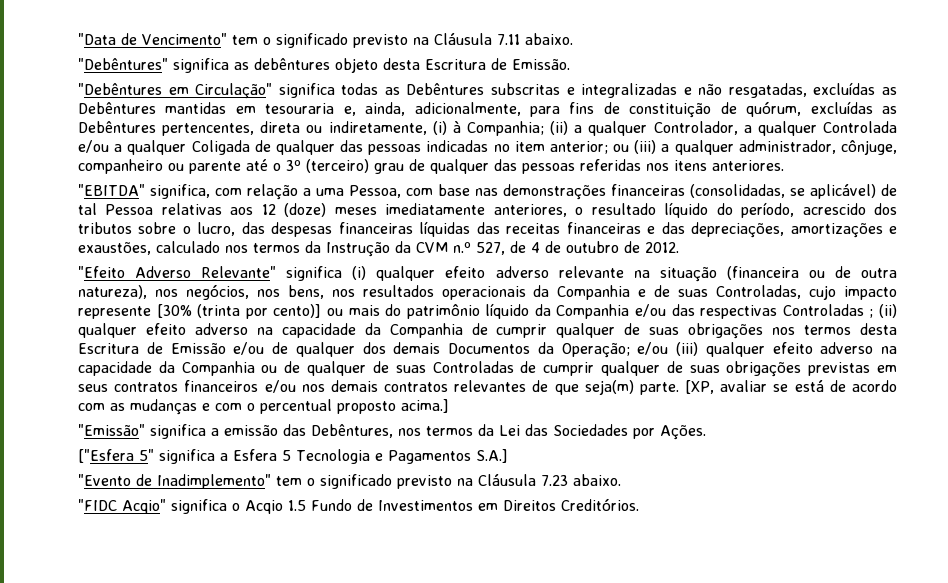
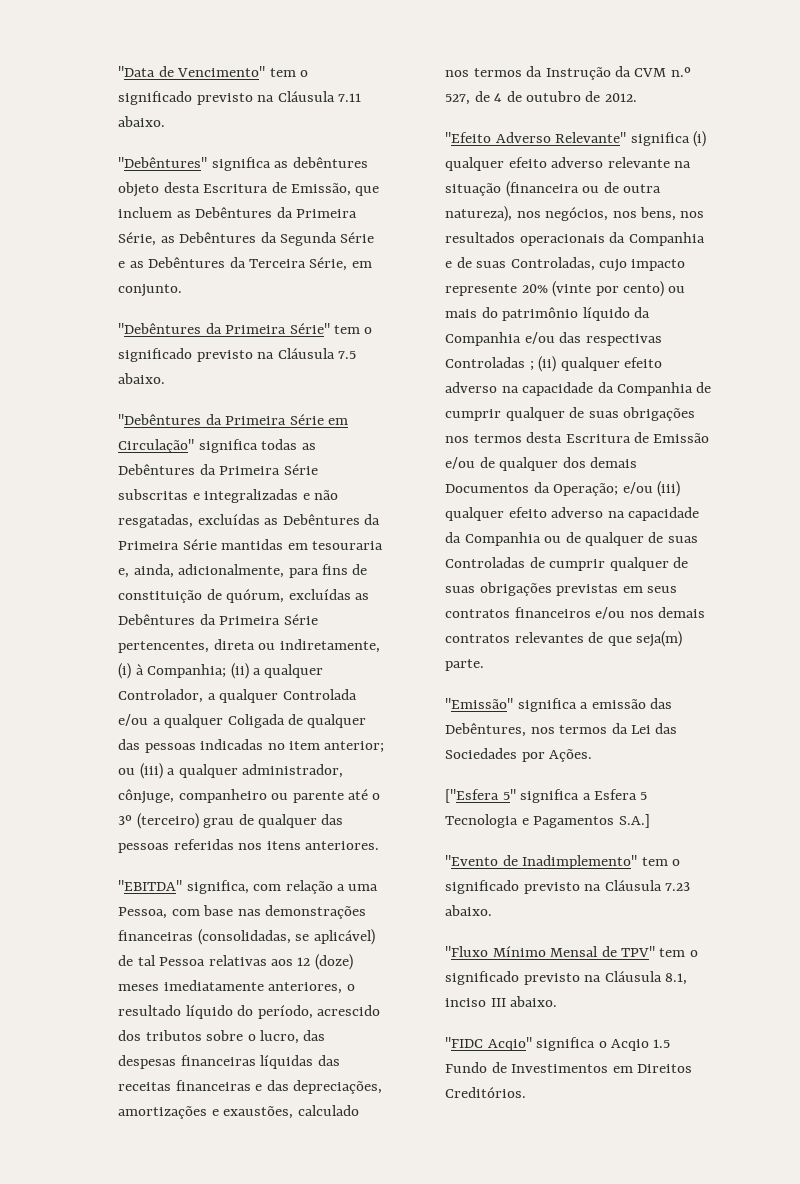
- "Debêntures" significa as debêntures objeto desta Escritura de Emissão.
- "Debêntures em Circulação" significa todas as Debêntures subscritas e integralizadas e não resgatadas, excluídas as Debêntures mantidas em tesouraria e, ainda, adicionalmente, para fins de constituição de quórum, excluídas as Debêntures pertencentes, direta ou indiretamente, (i) à Companhia;
+ "Debêntures" significa as debêntures objeto desta Escritura de Emissão, que incluem as Debêntures da Primeira Série, as Debêntures da Segunda Série e as Debêntures da Terceira Série, em conjunto.
+ "Debêntures da Primeira Série" tem o significado previsto na Cláusula 7.5 abaixo.
+ "Debêntures da Primeira Série em Circulação" significa todas as Debêntures da Primeira Série subscritas e integralizadas e não resgatadas, excluídas as Debêntures da Primeira Série mantidas em tesouraria e, ainda, adicionalmente, para fins de constituição de quórum, excluídas as Debêntures da Primeira Série pertencentes, direta ou indiretamente, (i) à Companhia;
- "Efeito Adverso Relevante" significa (i) qualquer efeito adverso relevante na situação (financeira ou de outra natureza), nos negócios, nos bens, nos resultados operacionais da Companhia e de suas Controladas, cujo impacto represente [30% (trinta por cento)] ou mais do patrimônio líquido da Companhia e/ou das respectivas Controladas ;
+ "Efeito Adverso Relevante" significa (i) qualquer efeito adverso relevante na situação (financeira ou de outra natureza), nos negócios, nos bens, nos resultados operacionais da Companhia e de suas Controladas, cujo impacto represente 20% (vinte por cento) ou mais do patrimônio líquido da Companhia e/ou das respectivas Controladas ;
- [XP, avaliar se está de acordo com as mudanças e com o percentual proposto acima.]
+ "Fluxo Mínimo Mensal de TPV" tem o significado previsto na Cláusula 8.1, inciso III abaixo.

